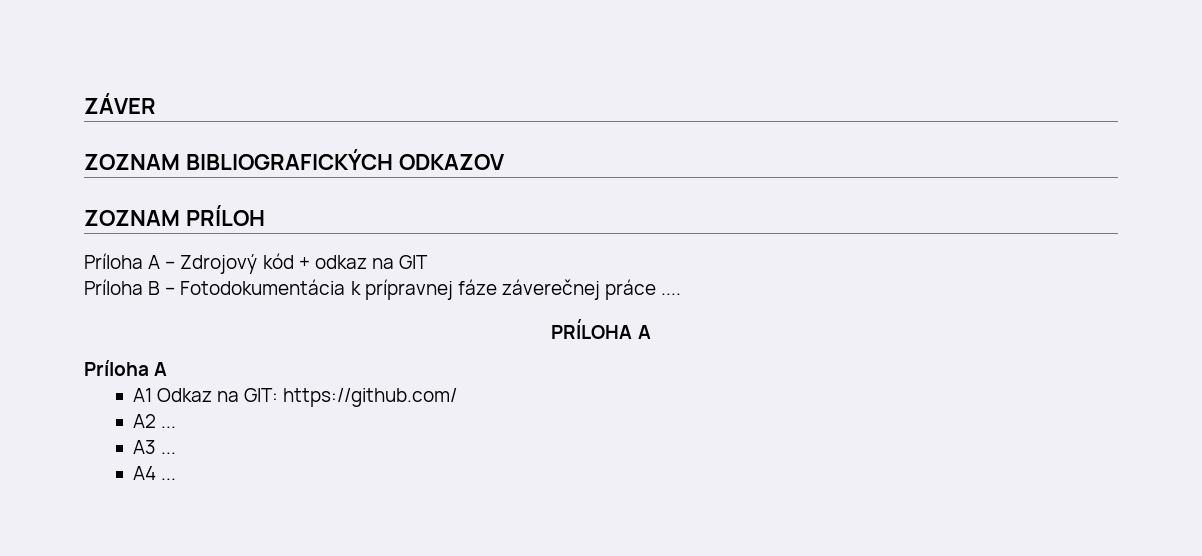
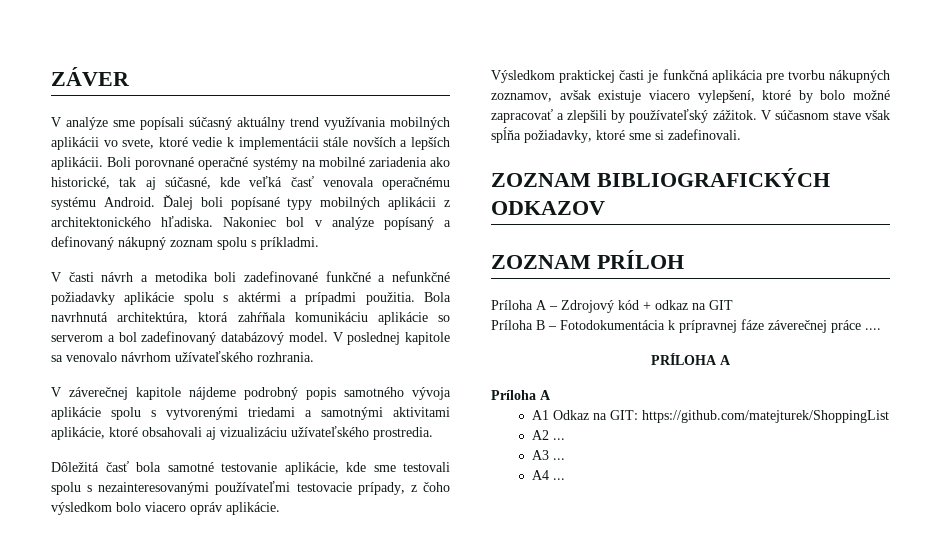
+ V analýze sme popísali súčasný aktuálny trend využívania mobilných aplikácii vo svete, ktoré vedie k implementácii stále novších a lepších aplikácii. Boli porovnané operačné systémy na mobilné zariadenia ako historické, tak aj súčasné, kde veľká časť venovala operačnému systému Android. Ďalej boli popísané typy mobilných aplikácii z architektonického hľadiska. Nakoniec bol v analýze popísaný a definovaný nákupný zoznam spolu s príkladmi.
+ V časti návrh a metodika boli zadefinované funkčné a nefunkčné požiadavky aplikácie spolu s aktérmi a prípadmi použitia. Bola navrhnutá architektúra, ktorá zahŕňala komunikáciu aplikácie so serverom a bol zadefinovaný databázový model. V poslednej kapitole sa venovalo návrhom užívateľského rozhrania.
+ V záverečnej kapitole nájdeme podrobný popis samotného vývoja aplikácie spolu s vytvorenými triedami a samotnými aktivitami aplikácie, ktoré obsahovali aj vizualizáciu užívateľského prostredia.
+ Dôležitá časť bola samotné testovanie aplikácie, kde sme testovali spolu s nezainteresovanými používateľmi testovacie prípady, z čoho výsledkom bolo viacero opráv aplikácie.
+ Výsledkom praktickej časti je funkčná aplikácia pre tvorbu nákupných zoznamov, avšak existuje viacero vylepšení, ktoré by bolo možné zapracovať a zlepšili by používateľský zážitok. V súčasnom stave však spĺňa požiadavky, ktoré sme si zadefinovali.
- A1 Odkaz na GIT: https://github.com/
+ A1 Odkaz na GIT: https://github.com/matejturek/ShoppingList

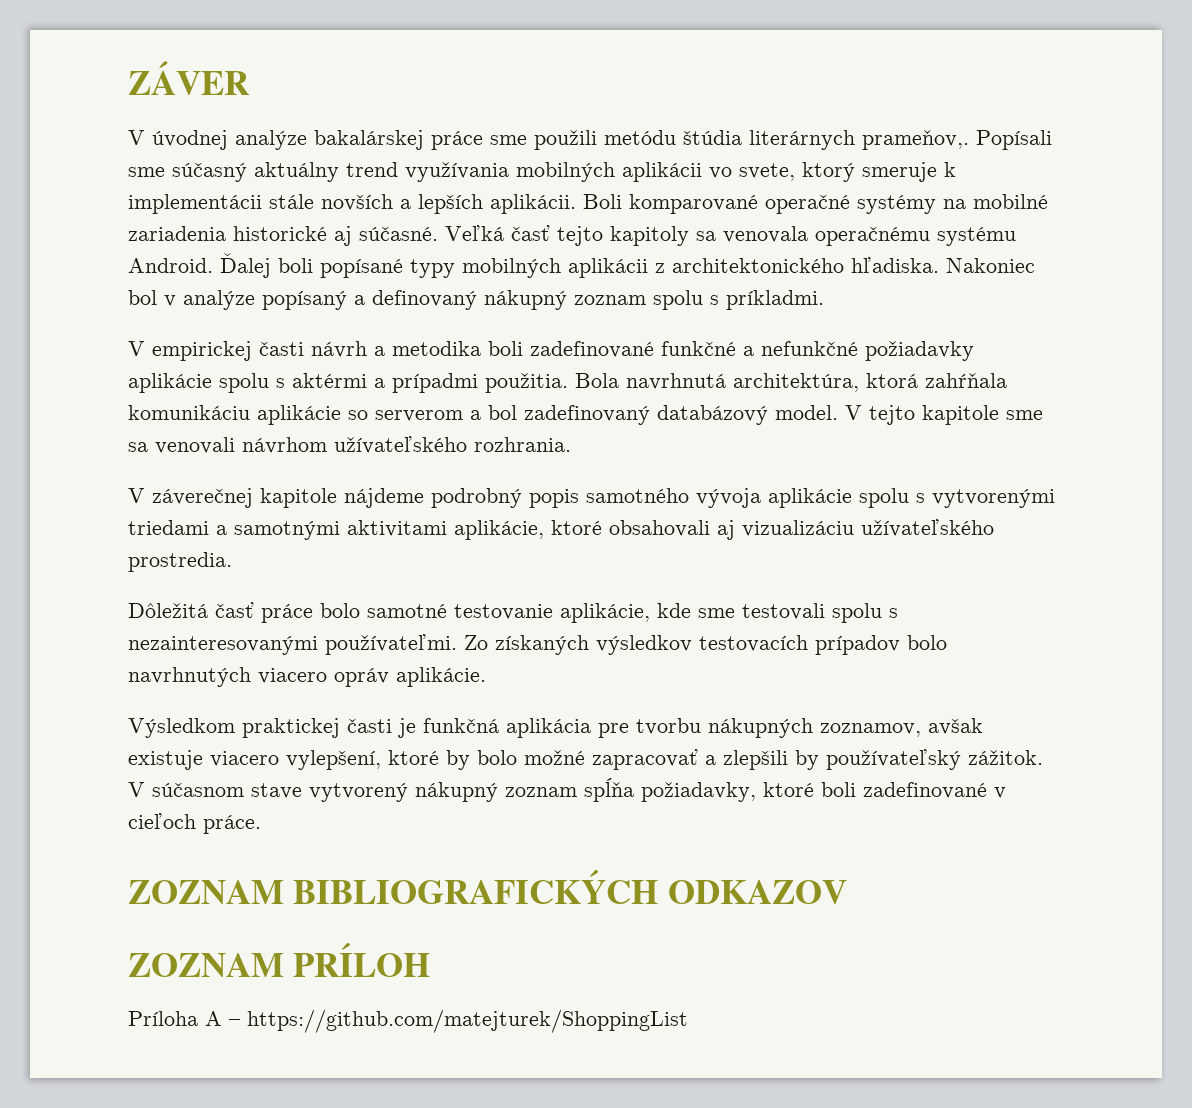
- V analýze sme popísali súčasný aktuálny trend využívania mobilných aplikácii vo svete, ktoré vedie k implementácii stále novších a lepších aplikácii.
+ V úvodnej analýze bakalárskej práce sme použili metódu štúdia literárnych prameňov,. Popísali sme súčasný aktuálny trend využívania mobilných aplikácii vo svete, ktorý smeruje k implementácii stále novších a lepších aplikácii.
- Boli porovnané operačné systémy na mobilné zariadenia ako historické, tak aj súčasné, kde veľká časť venovala operačnému systému Android.
+ Boli komparované operačné systémy na mobilné zariadenia historické aj súčasné. Veľká časť tejto kapitoly sa venovala operačnému systému Android.
- V časti návrh a metodika boli zadefinované funkčné a nefunkčné požiadavky aplikácie spolu s aktérmi a prípadmi použitia.
+ V empirickej časti návrh a metodika boli zadefinované funkčné a nefunkčné požiadavky aplikácie spolu s aktérmi a prípadmi použitia.
- V poslednej kapitole sa venovalo návrhom užívateľského rozhrania.
+ V tejto kapitole sme sa venovali návrhom užívateľského rozhrania.
- Dôležitá časť bola samotné testovanie aplikácie, kde sme testovali spolu s nezainteresovanými používateľmi testovacie prípady, z čoho výsledkom bolo viacero opráv aplikácie.
+ Dôležitá časť práce bolo samotné testovanie aplikácie, kde sme testovali spolu s nezainteresovanými používateľmi. Zo získaných výsledkov testovacích prípadov bolo navrhnutých viacero opráv aplikácie.
- V súčasnom stave však spĺňa požiadavky, ktoré sme si zadefinovali.
+ V súčasnom stave vytvorený nákupný zoznam spĺňa požiadavky, ktoré boli zadefinované v cieľoch práce.
- Príloha A – Zdrojový kód + odkaz na GIT
- Príloha B – Fotodokumentácia k prípravnej fáze záverečnej práce ....
- PRÍLOHA A
- Príloha A
- A1 Odkaz na GIT: https://github.com/matejturek/ShoppingList
- A2 ...
- A3 ...
- A4 ...
+ Príloha A – https://github.com/matejturek/ShoppingList

